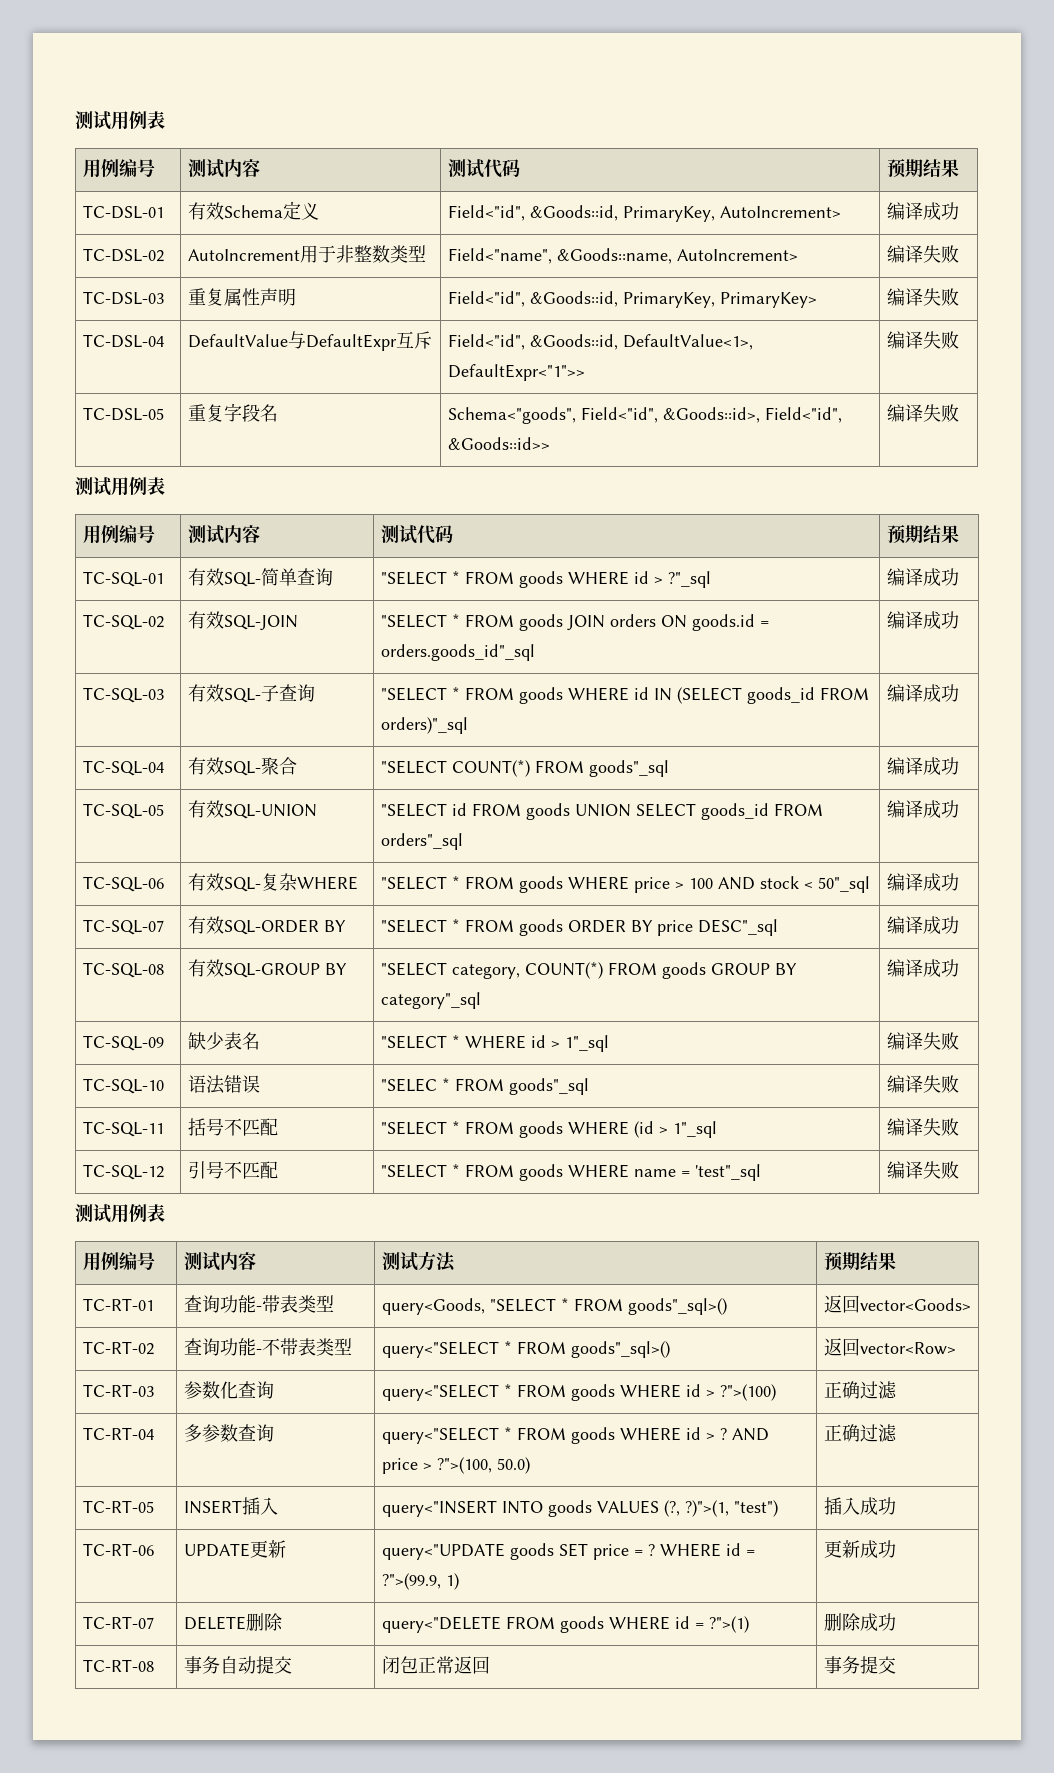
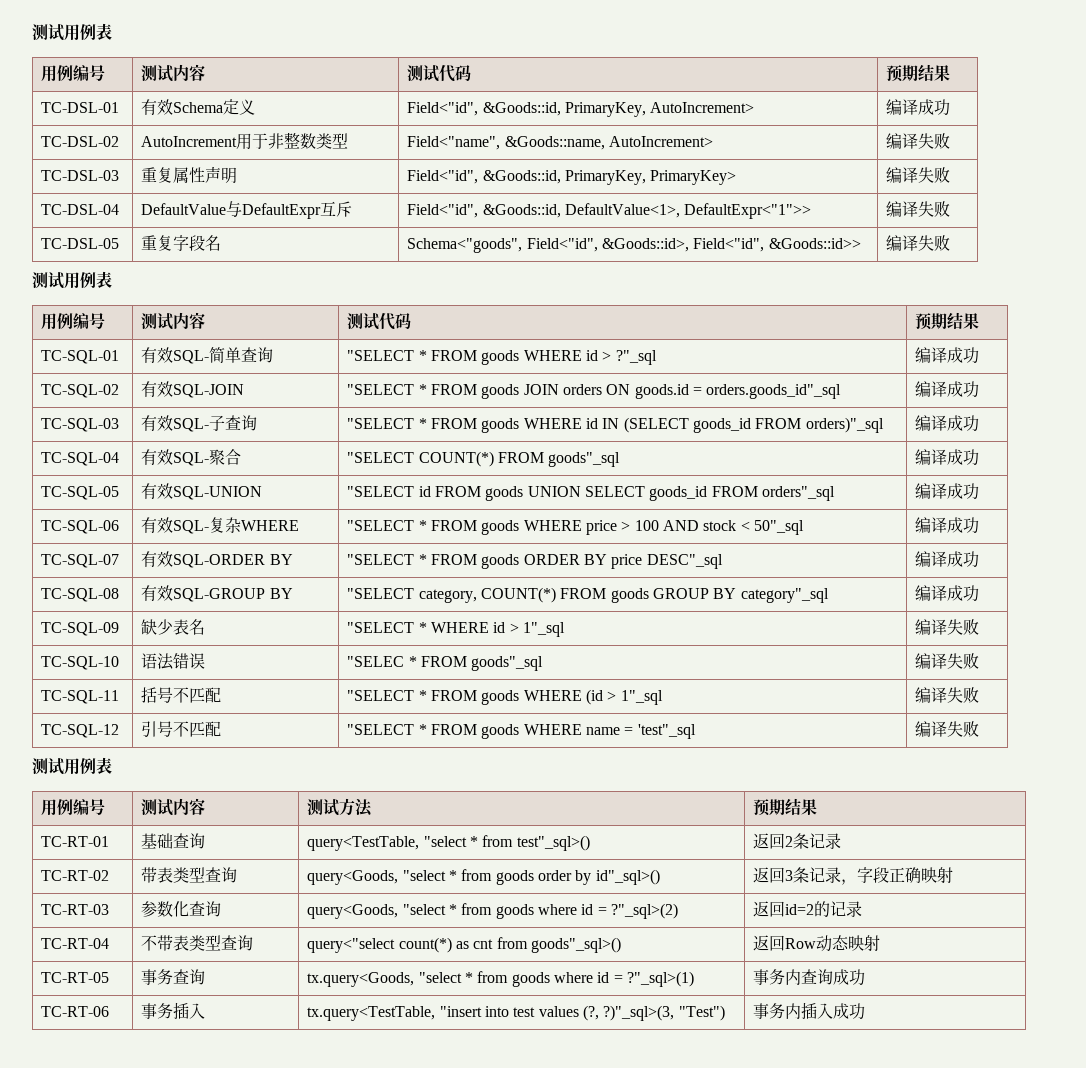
- TC-RT-01 | 查询功能-带表类型 | query<Goods, "SELECT * FROM goods"_sql>() | 返回vector<Goods>
- TC-RT-02 | 查询功能-不带表类型 | query<"SELECT * FROM goods"_sql>() | 返回vector<Row>
- TC-RT-03 | 参数化查询 | query<"SELECT * FROM goods WHERE id > ?">(100) | 正确过滤
+ TC-RT-01 | 基础查询 | query<TestTable, "select * from test"_sql>() | 返回2条记录
+ TC-RT-02 | 带表类型查询 | query<Goods, "select * from goods order by id"_sql>() | 返回3条记录，字段正确映射
+ TC-RT-03 | 参数化查询 | query<Goods, "select * from goods where id = ?"_sql>(2) | 返回id=2的记录
- TC-RT-04 | 多参数查询 | query<"SELECT * FROM goods WHERE id > ? AND price > ?">(100, 50.0) | 正确过滤
- TC-RT-05 | INSERT插入 | query<"INSERT INTO goods VALUES (?, ?)">(1, "test") | 插入成功
- TC-RT-06 | UPDATE更新 | query<"UPDATE goods SET price = ? WHERE id = ?">(99.9, 1) | 更新成功
- TC-RT-07 | DELETE删除 | query<"DELETE FROM goods WHERE id = ?">(1) | 删除成功
- TC-RT-08 | 事务自动提交 | 闭包正常返回 | 事务提交
+ TC-RT-04 | 不带表类型查询 | query<"select count(*) as cnt from goods"_sql>() | 返回Row动态映射
+ TC-RT-05 | 事务查询 | tx.query<Goods, "select * from goods where id = ?"_sql>(1) | 事务内查询成功
+ TC-RT-06 | 事务插入 | tx.query<TestTable, "insert into test values (?, ?)"_sql>(3, "Test") | 事务内插入成功

